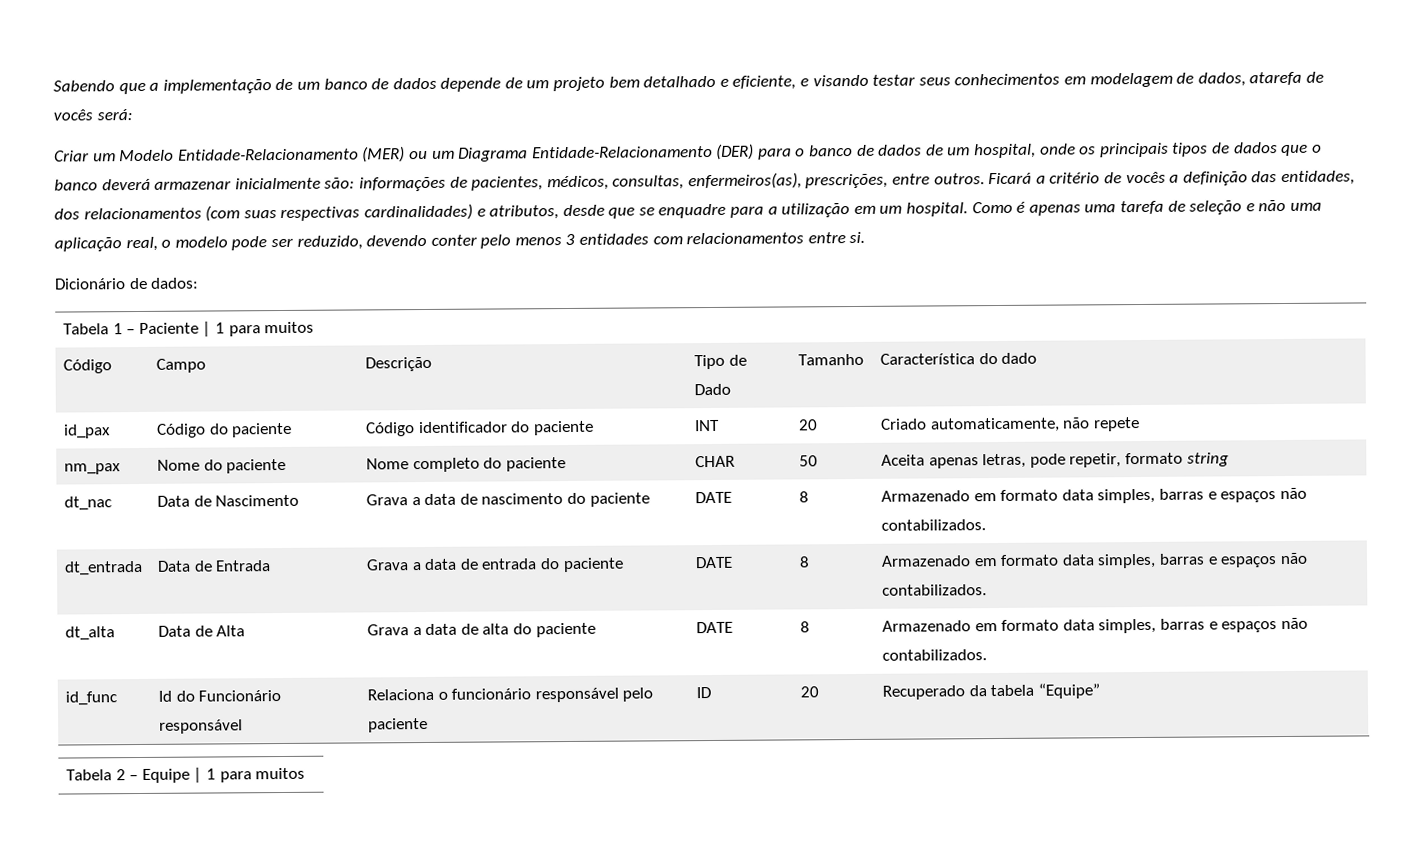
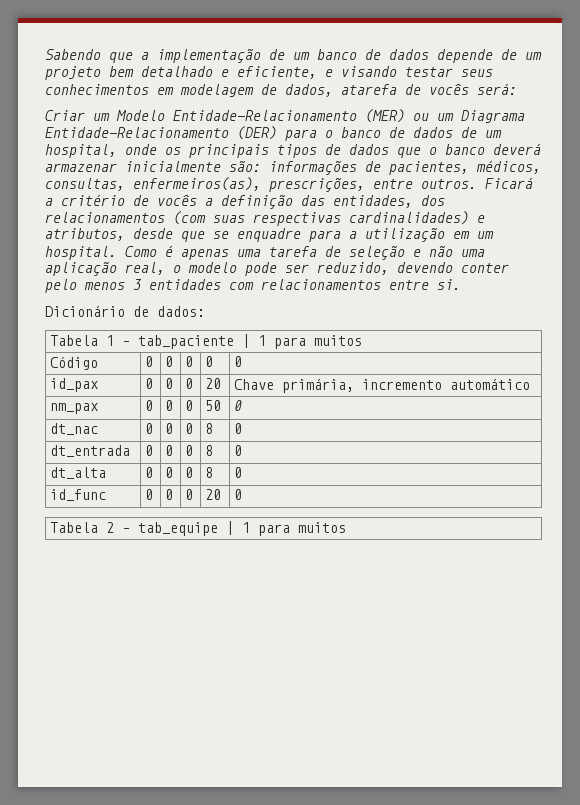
- Tabela 1 – Paciente | 1 para muitos
+ Tabela 1 – tab_paciente | 1 para muitos
- Código | Campo | Descrição | Tipo de Dado | Tamanho | Característica do dado
- id_pax | Código do paciente | Código identificador do paciente | INT | 20 | Criado automaticamente, não repete
- nm_pax | Nome do paciente | Nome completo do paciente | CHAR | 50 | Aceita apenas letras, pode repetir, formato string
- dt_nac | Data de Nascimento | Grava a data de nascimento do paciente | DATE | 8 | Armazenado em formato data simples, barras e espaços não contabilizados.
- dt_entrada | Data de Entrada | Grava a data de entrada do paciente | DATE | 8 | Armazenado em formato data simples, barras e espaços não contabilizados.
- dt_alta | Data de Alta | Grava a data de alta do paciente | DATE | 8 | Armazenado em formato data simples, barras e espaços não contabilizados.
- id_func | Id do Funcionário responsável | Relaciona o funcionário responsável pelo paciente | ID | 20 | Recuperado da tabela “Equipe”
+ Código | 0 | 0 | 0 | 0 | 0
+ id_pax | 0 | 0 | 0 | 20 | Chave primária, incremento automático
+ nm_pax | 0 | 0 | 0 | 50 | 0
+ dt_nac | 0 | 0 | 0 | 8 | 0
+ dt_entrada | 0 | 0 | 0 | 8 | 0
+ dt_alta | 0 | 0 | 0 | 8 | 0
+ id_func | 0 | 0 | 0 | 20 | 0
- Tabela 2 – Equipe | 1 para muitos
+ Tabela 2 – tab_equipe | 1 para muitos

